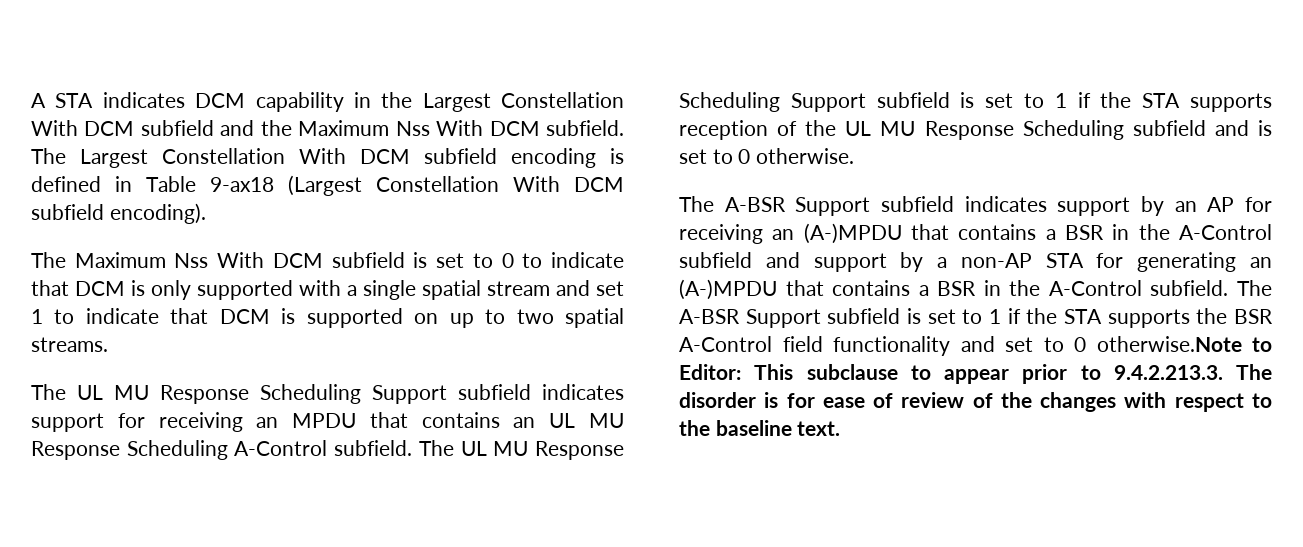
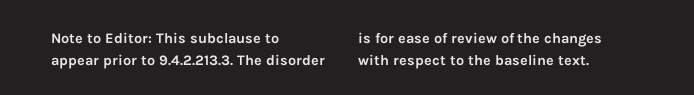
- A STA indicates DCM capability in the Largest Constellation With DCM subfield and the Maximum Nss With DCM subfield. The Largest Constellation With DCM subfield encoding is defined in Table 9-ax18 (Largest Constellation With DCM subfield encoding).
- The Maximum Nss With DCM subfield is set to 0 to indicate that DCM is only supported with a single spatial stream and set 1 to indicate that DCM is supported on up to two spatial streams.
- The UL MU Response Scheduling Support subfield indicates support for receiving an MPDU that contains an UL MU Response Scheduling A-Control subfield. The UL MU Response Scheduling Support subfield is set to 1 if the STA supports reception of the UL MU Response Scheduling subfield and is set to 0 otherwise.
- The A-BSR Support subfield indicates support by an AP for receiving an (A-)MPDU that contains a BSR in the A-Control subfield and support by a non-AP STA for generating an (A-)MPDU that contains a BSR in the A-Control subfield. The A-BSR Support subfield is set to 1 if the STA supports the BSR A-Control field functionality and set to 0 otherwise.Note to Editor: This subclause to appear prior to 9.4.2.213.3. The disorder is for ease of review of the changes with respect to the baseline text.
+ Note to Editor: This subclause to appear prior to 9.4.2.213.3. The disorder is for ease of review of the changes with respect to the baseline text.

